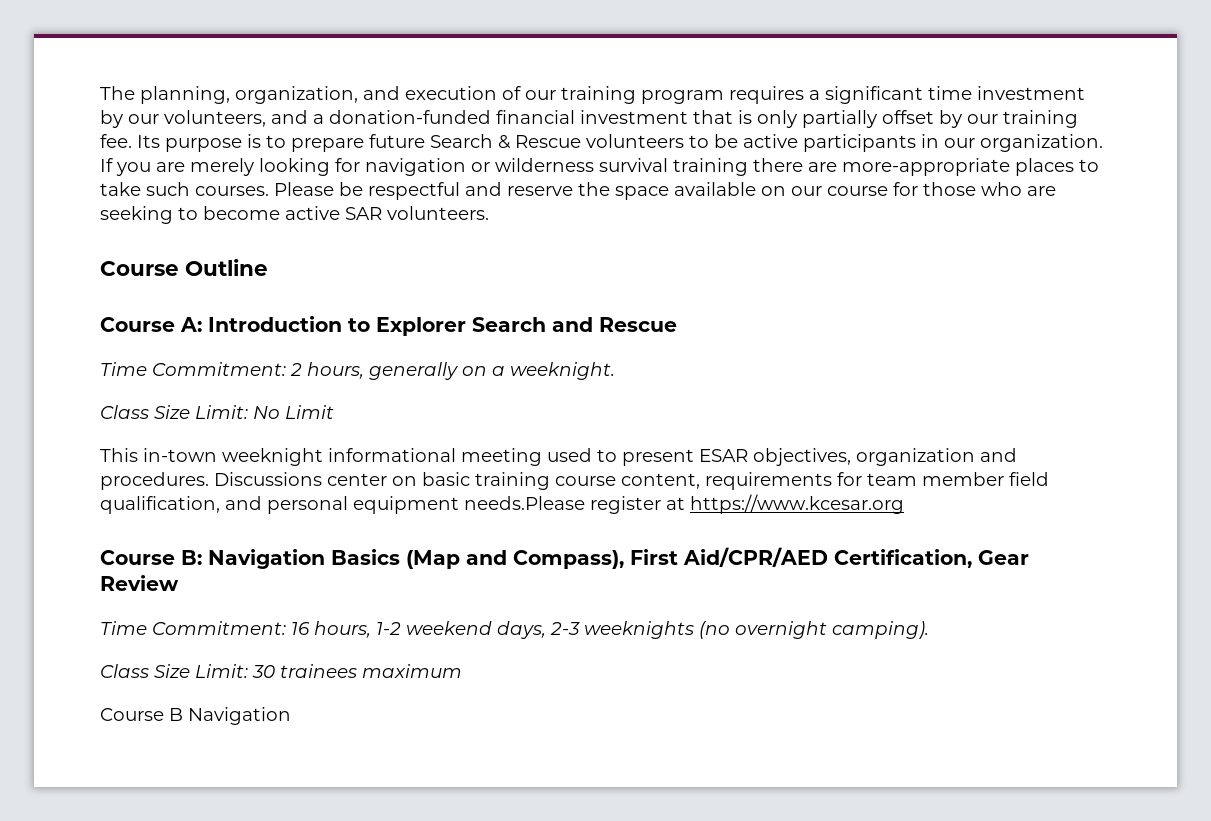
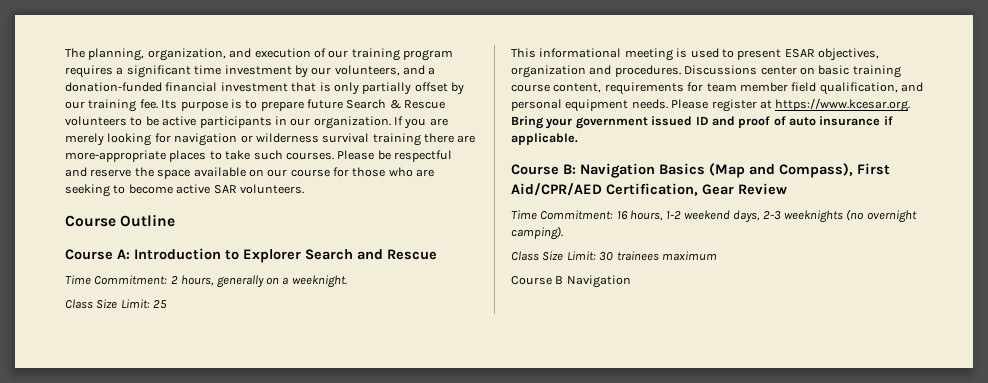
- Class Size Limit: No Limit
+ Class Size Limit: 25
- This in-town weeknight informational meeting used to present ESAR objectives, organization and procedures.
+ This informational meeting is used to present ESAR objectives, organization and procedures.
- Discussions center on basic training course content, requirements for team member field qualification, and personal equipment needs.Please register at https://www.kcesar.org
+ Discussions center on basic training course content, requirements for team member field qualification, and personal equipment needs. Please register at https://www.kcesar.org. Bring your government issued ID and proof of auto insurance if applicable.

